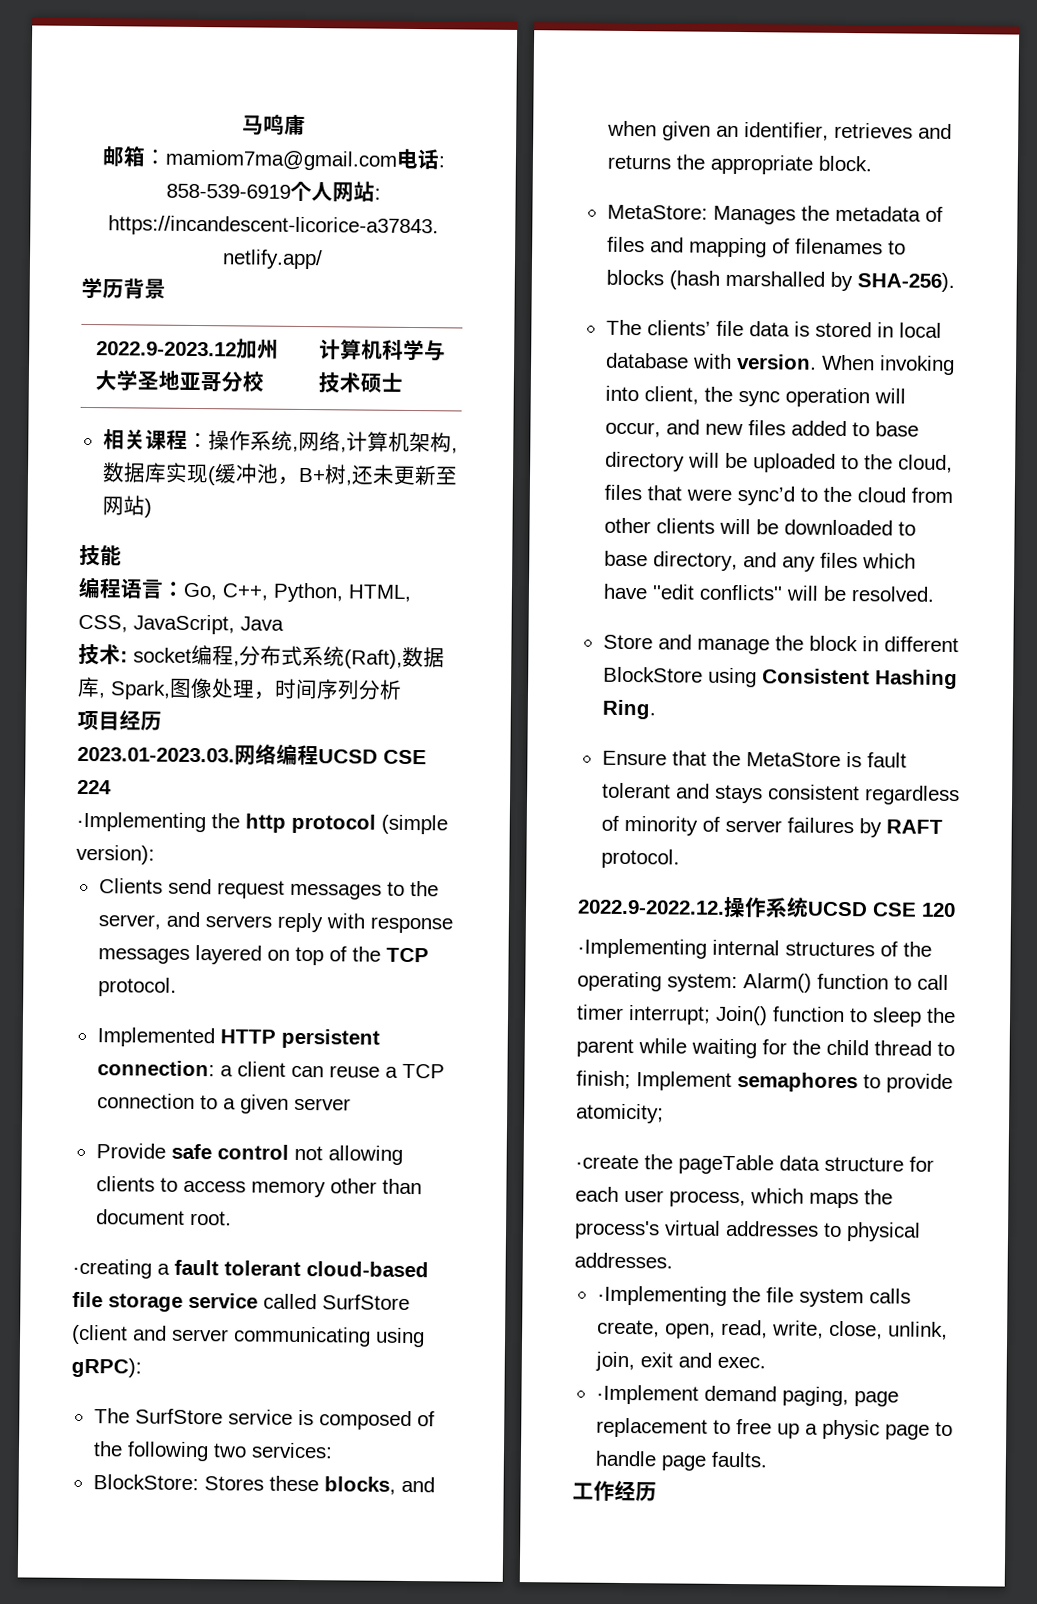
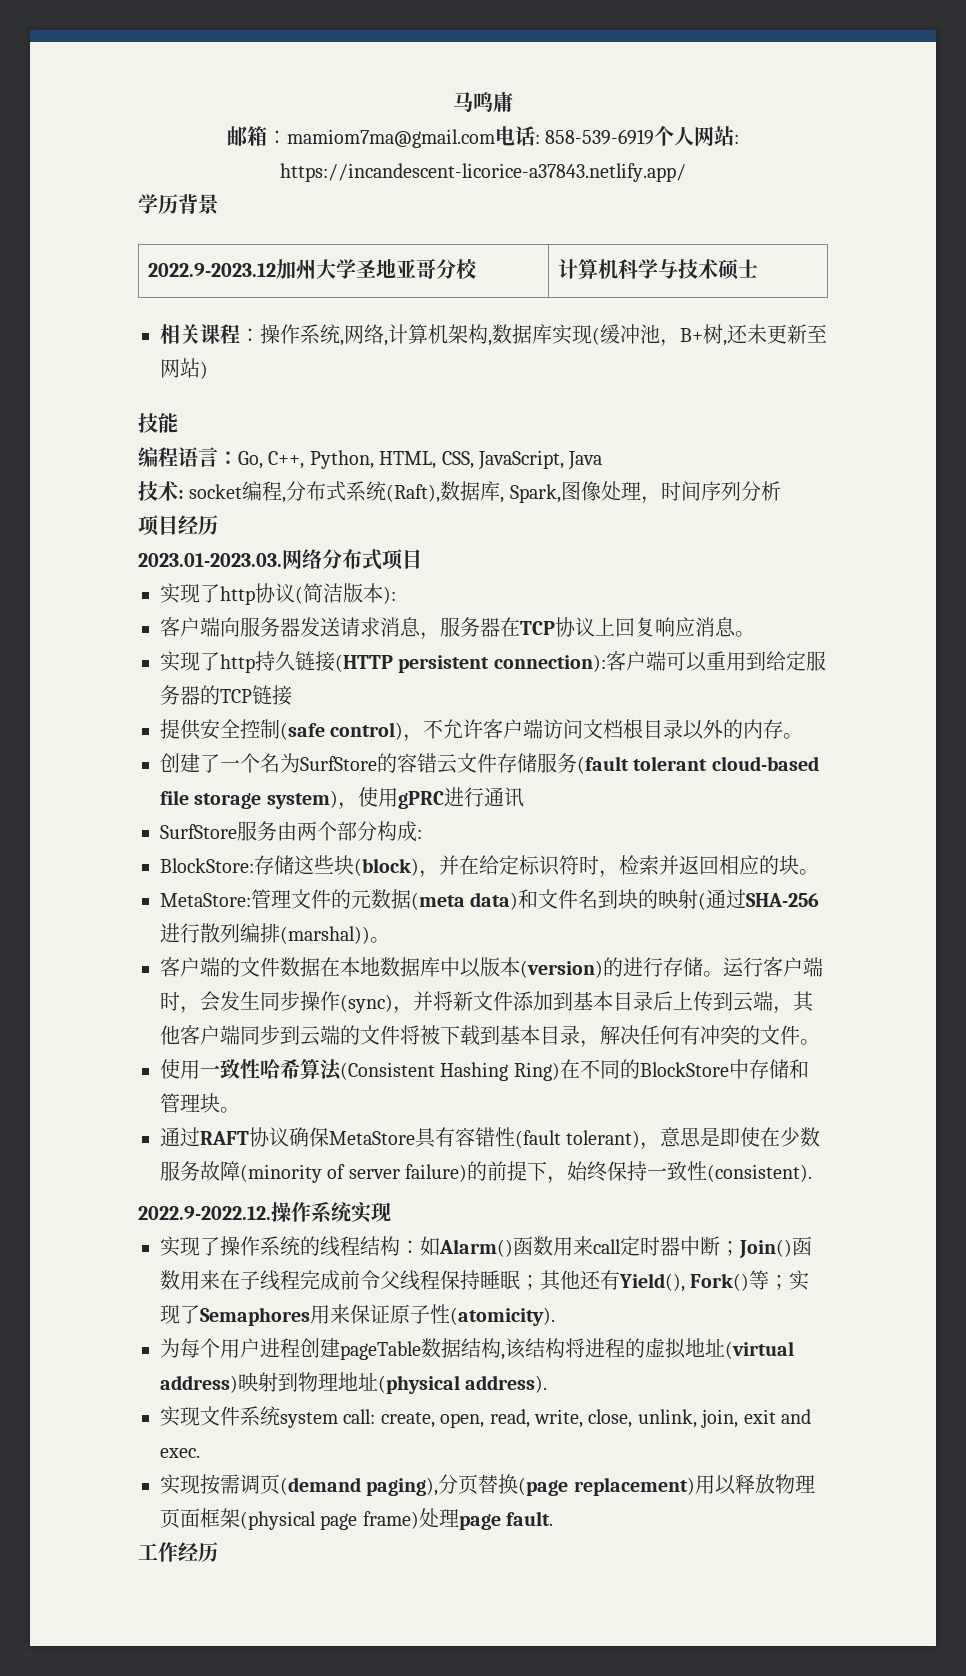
- 2023.01-2023.03.网络编程UCSD CSE 224
- ·Implementing the http protocol (simple version):
- Clients send request messages to the server, and servers reply with response messages layered on top of the TCP protocol.
- Implemented HTTP persistent connection: a client can reuse a TCP connection to a given server
- Provide safe control not allowing clients to access memory other than document root.
- ·creating a fault tolerant cloud-based file storage service called SurfStore (client and server communicating using gRPC):
- The SurfStore service is composed of the following two services:
- BlockStore: Stores these blocks, and when given an identifier, retrieves and returns the appropriate block.
- MetaStore: Manages the metadata of files and mapping of filenames to blocks (hash marshalled by SHA-256).
- The clients’ file data is stored in local database with version. When invoking into client, the sync operation will occur, and new files added to base directory will be uploaded to the cloud, files that were sync’d to the cloud from other clients will be downloaded to base directory, and any files which have ''edit conflicts'' will be resolved.
- Store and manage the block in different BlockStore using Consistent Hashing Ring.
- Ensure that the MetaStore is fault tolerant and stays consistent regardless of minority of server failures by RAFT protocol.
- 2022.9-2022.12.操作系统UCSD CSE 120
- ·Implementing internal structures of the operating system: Alarm() function to call timer interrupt; Join() function to sleep the parent while waiting for the child thread to finish; Implement semaphores to provide atomicity;
- ·create the pageTable data structure for each user process, which maps the process's virtual addresses to physical addresses.
- ·Implementing the file system calls create, open, read, write, close, unlink, join, exit and exec.
+ 2023.01-2023.03.网络分布式项目
+ 实现了http协议(简洁版本):
+ 客户端向服务器发送请求消息，服务器在TCP协议上回复响应消息。
+ 实现了http持久链接(HTTP persistent connection):客户端可以重用到给定服务器的TCP链接
+ 提供安全控制(safe control)，不允许客户端访问文档根目录以外的内存。
+ 创建了一个名为SurfStore的容错云文件存储服务(fault tolerant cloud-based file storage system)，使用gPRC进行通讯
+ SurfStore服务由两个部分构成:
+ BlockStore:存储这些块(block)，并在给定标识符时，检索并返回相应的块。
+ MetaStore:管理文件的元数据(meta data)和文件名到块的映射(通过SHA-256进行散列编排(marshal))。
+ 客户端的文件数据在本地数据库中以版本(version)的进行存储。运行客户端时，会发生同步操作(sync)，并将新文件添加到基本目录后上传到云端，其他客户端同步到云端的文件将被下载到基本目录，解决任何有冲突的文件。
+ 使用一致性哈希算法(Consistent Hashing Ring)在不同的BlockStore中存储和管理块。
+ 通过RAFT协议确保MetaStore具有容错性(fault tolerant)，意思是即使在少数服务故障(minority of server failure)的前提下，始终保持一致性(consistent).
+ 2022.9-2022.12.操作系统实现
+ 实现了操作系统的线程结构：如Alarm()函数用来call定时器中断；Join()函数用来在子线程完成前令父线程保持睡眠；其他还有Yield(), Fork()等；实现了Semaphores用来保证原子性(atomicity).
+ 为每个用户进程创建pageTable数据结构,该结构将进程的虚拟地址(virtual address)映射到物理地址(physical address).
+ 实现文件系统system call: create, open, read, write, close, unlink, join, exit and exec.
- ·Implement demand paging, page replacement to free up a physic page to handle page faults.
+ 实现按需调页(demand paging),分页替换(page replacement)用以释放物理页面框架(physical page frame)处理page fault.

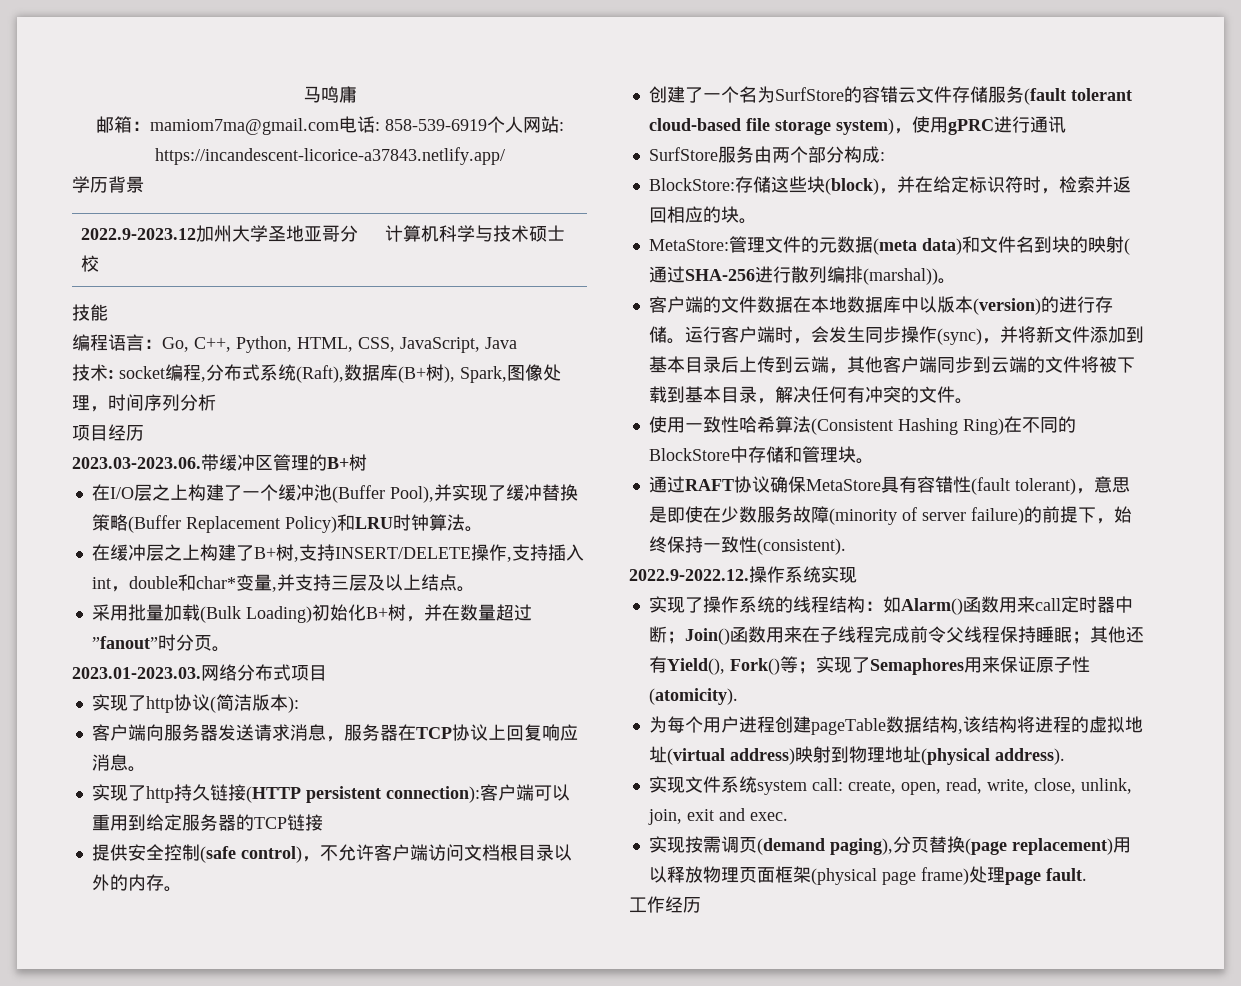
- 相关课程：操作系统,网络,计算机架构,数据库实现(缓冲池，B+树,还未更新至网站)
- 技术: socket编程,分布式系统(Raft),数据库, Spark,图像处理，时间序列分析
+ 技术: socket编程,分布式系统(Raft),数据库(B+树), Spark,图像处理，时间序列分析
+ 2023.03-2023.06.带缓冲区管理的B+树
+ 在I/O层之上构建了一个缓冲池(Buffer Pool),并实现了缓冲替换策略(Buffer Replacement Policy)和LRU时钟算法。
+ 在缓冲层之上构建了B+树,支持INSERT/DELETE操作,支持插入int，double和char*变量,并支持三层及以上结点。
+ 采用批量加载(Bulk Loading)初始化B+树，并在数量超过”fanout”时分页。

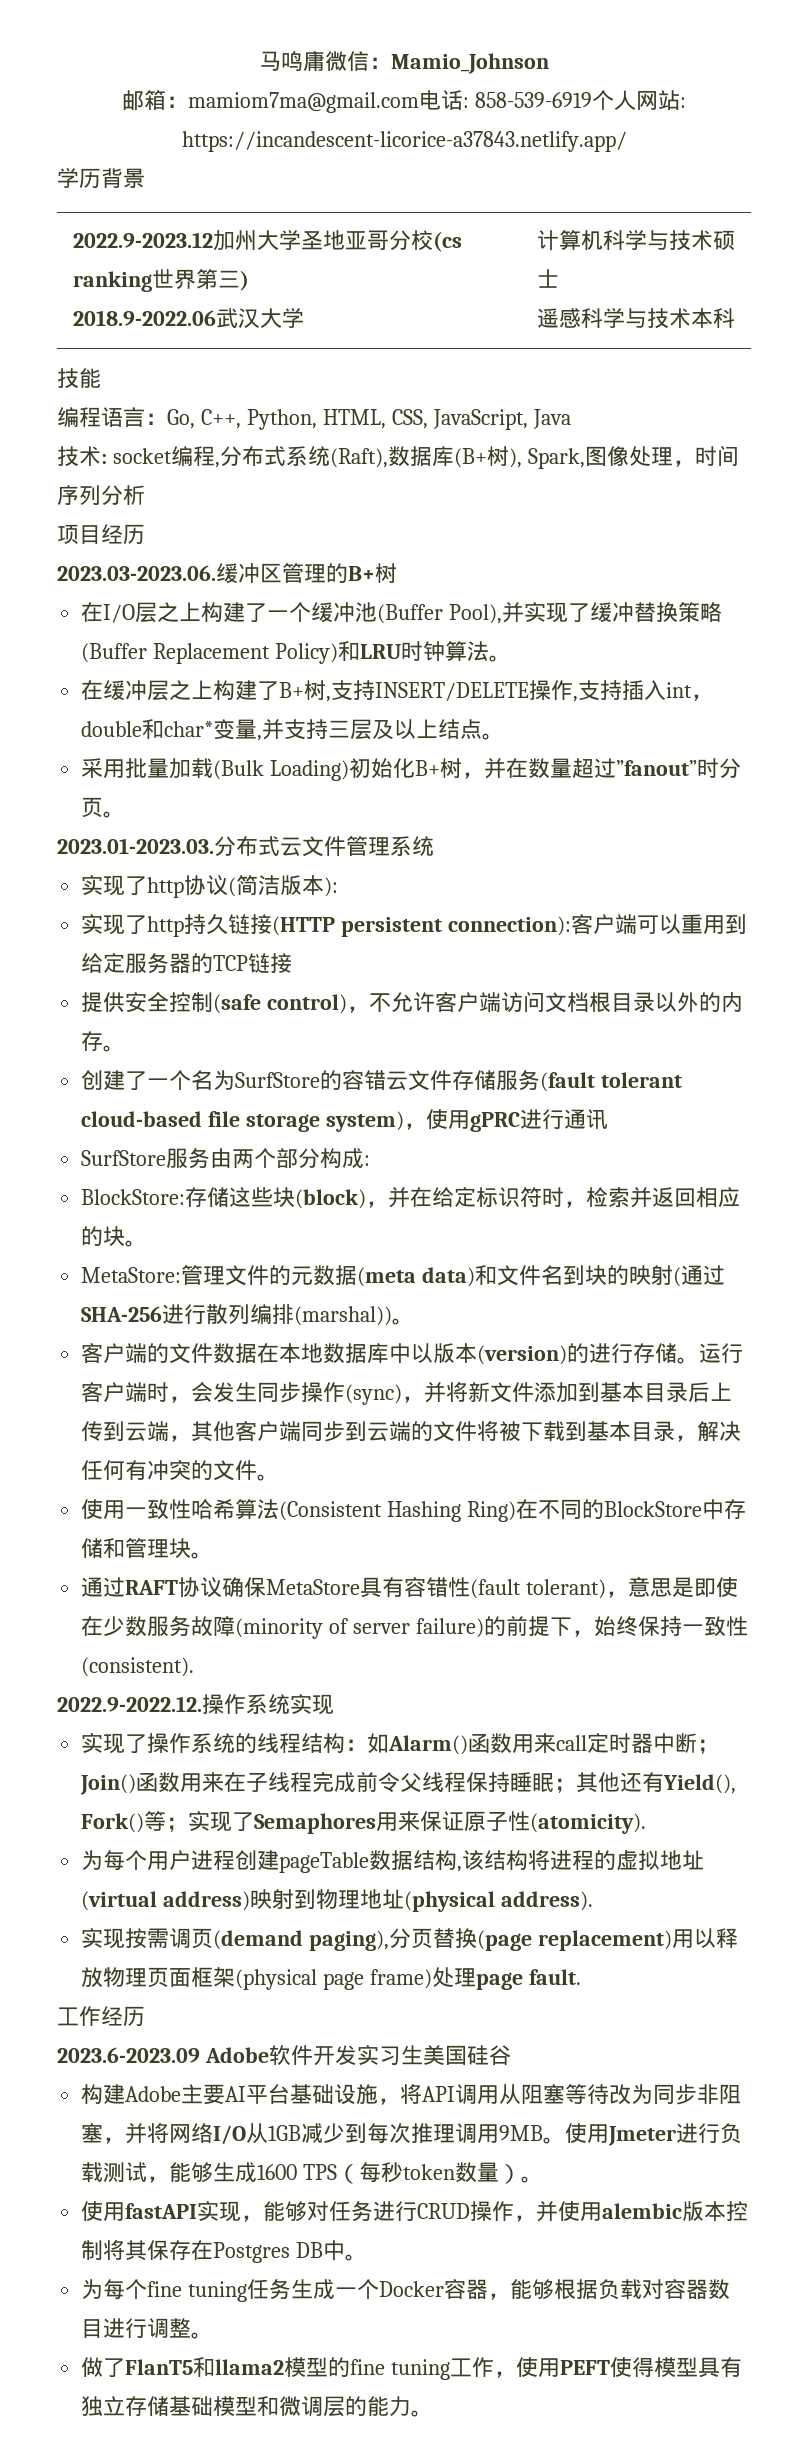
- 马鸣庸
+ 马鸣庸微信：Mamio_Johnson
- 2022.9-2023.12加州大学圣地亚哥分校 | 计算机科学与技术硕士
+ 2022.9-2023.12加州大学圣地亚哥分校(cs ranking世界第三)
+ 2018.9-2022.06武汉大学 | 计算机科学与技术硕士
+ 遥感科学与技术本科
- 2023.03-2023.06.带缓冲区管理的B+树
+ 2023.03-2023.06.缓冲区管理的B+树
- 2023.01-2023.03.网络分布式项目
+ 2023.01-2023.03.分布式云文件管理系统
- 客户端向服务器发送请求消息，服务器在TCP协议上回复响应消息。
- 实现文件系统system call: create, open, read, write, close, unlink, join, exit and exec.
+ 2023.6-2023.09 Adobe软件开发实习生美国硅谷
+ 构建Adobe主要AI平台基础设施，将API调用从阻塞等待改为同步非阻塞，并将网络I/O从1GB减少到每次推理调用9MB。使用Jmeter进行负载测试，能够生成1600 TPS（每秒token数量）。
+ 使用fastAPI实现，能够对任务进行CRUD操作，并使用alembic版本控制将其保存在Postgres DB中。
+ 为每个fine tuning任务生成一个Docker容器，能够根据负载对容器数目进行调整。
+ 做了FlanT5和llama2模型的fine tuning工作，使用PEFT使得模型具有独立存储基础模型和微调层的能力。

